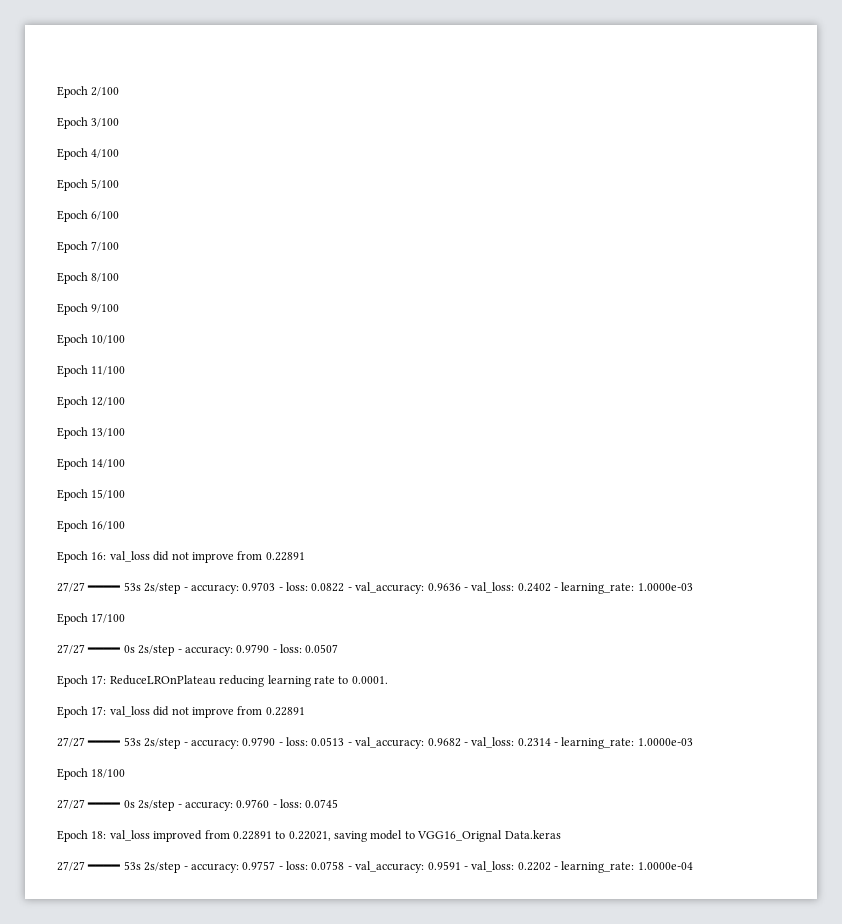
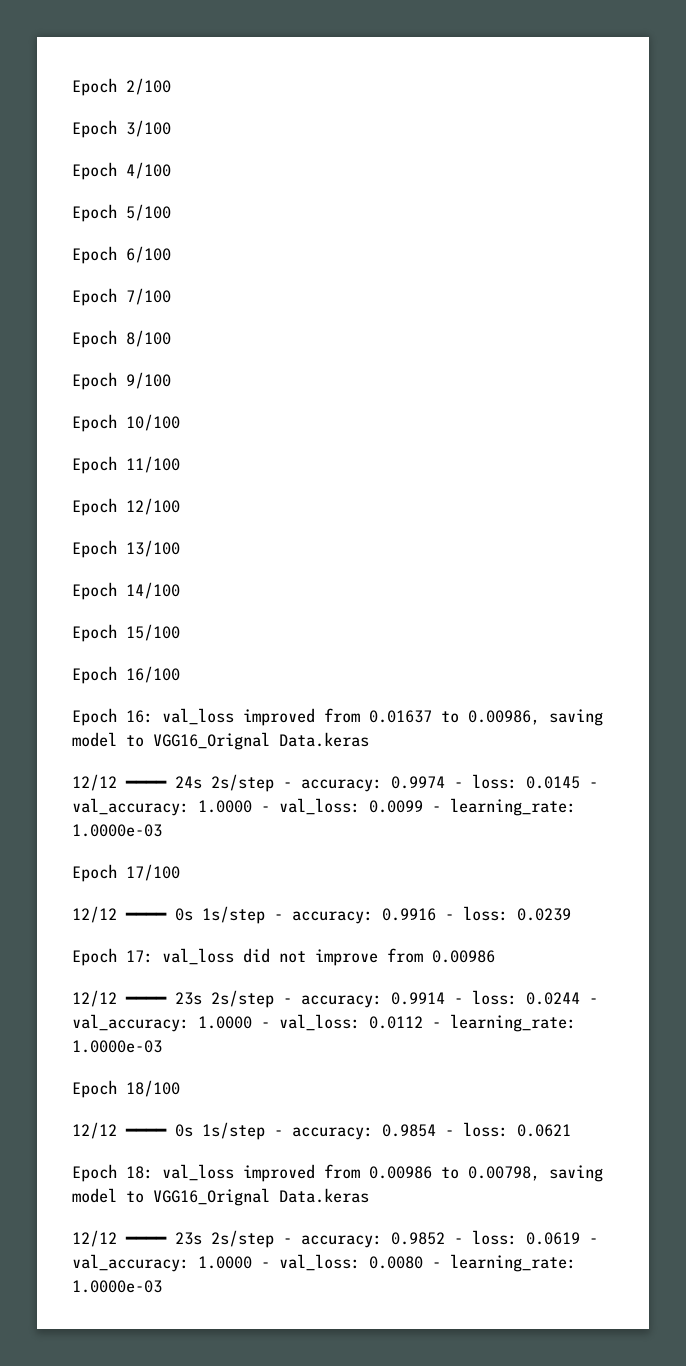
- Epoch 16: val_loss did not improve from 0.22891
- 27/27 ━━━━ 53s 2s/step - accuracy: 0.9703 - loss: 0.0822 - val_accuracy: 0.9636 - val_loss: 0.2402 - learning_rate: 1.0000e-03
+ Epoch 16: val_loss improved from 0.01637 to 0.00986, saving model to VGG16_Orignal Data.keras
+ 12/12 ━━━━ 24s 2s/step - accuracy: 0.9974 - loss: 0.0145 - val_accuracy: 1.0000 - val_loss: 0.0099 - learning_rate: 1.0000e-03
- 27/27 ━━━━ 0s 2s/step - accuracy: 0.9790 - loss: 0.0507
- Epoch 17: ReduceLROnPlateau reducing learning rate to 0.0001.
+ 12/12 ━━━━ 0s 1s/step - accuracy: 0.9916 - loss: 0.0239
- Epoch 17: val_loss did not improve from 0.22891
- 27/27 ━━━━ 53s 2s/step - accuracy: 0.9790 - loss: 0.0513 - val_accuracy: 0.9682 - val_loss: 0.2314 - learning_rate: 1.0000e-03
+ Epoch 17: val_loss did not improve from 0.00986
+ 12/12 ━━━━ 23s 2s/step - accuracy: 0.9914 - loss: 0.0244 - val_accuracy: 1.0000 - val_loss: 0.0112 - learning_rate: 1.0000e-03
- 27/27 ━━━━ 0s 2s/step - accuracy: 0.9760 - loss: 0.0745
+ 12/12 ━━━━ 0s 1s/step - accuracy: 0.9854 - loss: 0.0621
- Epoch 18: val_loss improved from 0.22891 to 0.22021, saving model to VGG16_Orignal Data.keras
- 27/27 ━━━━ 53s 2s/step - accuracy: 0.9757 - loss: 0.0758 - val_accuracy: 0.9591 - val_loss: 0.2202 - learning_rate: 1.0000e-04
+ Epoch 18: val_loss improved from 0.00986 to 0.00798, saving model to VGG16_Orignal Data.keras
+ 12/12 ━━━━ 23s 2s/step - accuracy: 0.9852 - loss: 0.0619 - val_accuracy: 1.0000 - val_loss: 0.0080 - learning_rate: 1.0000e-03

